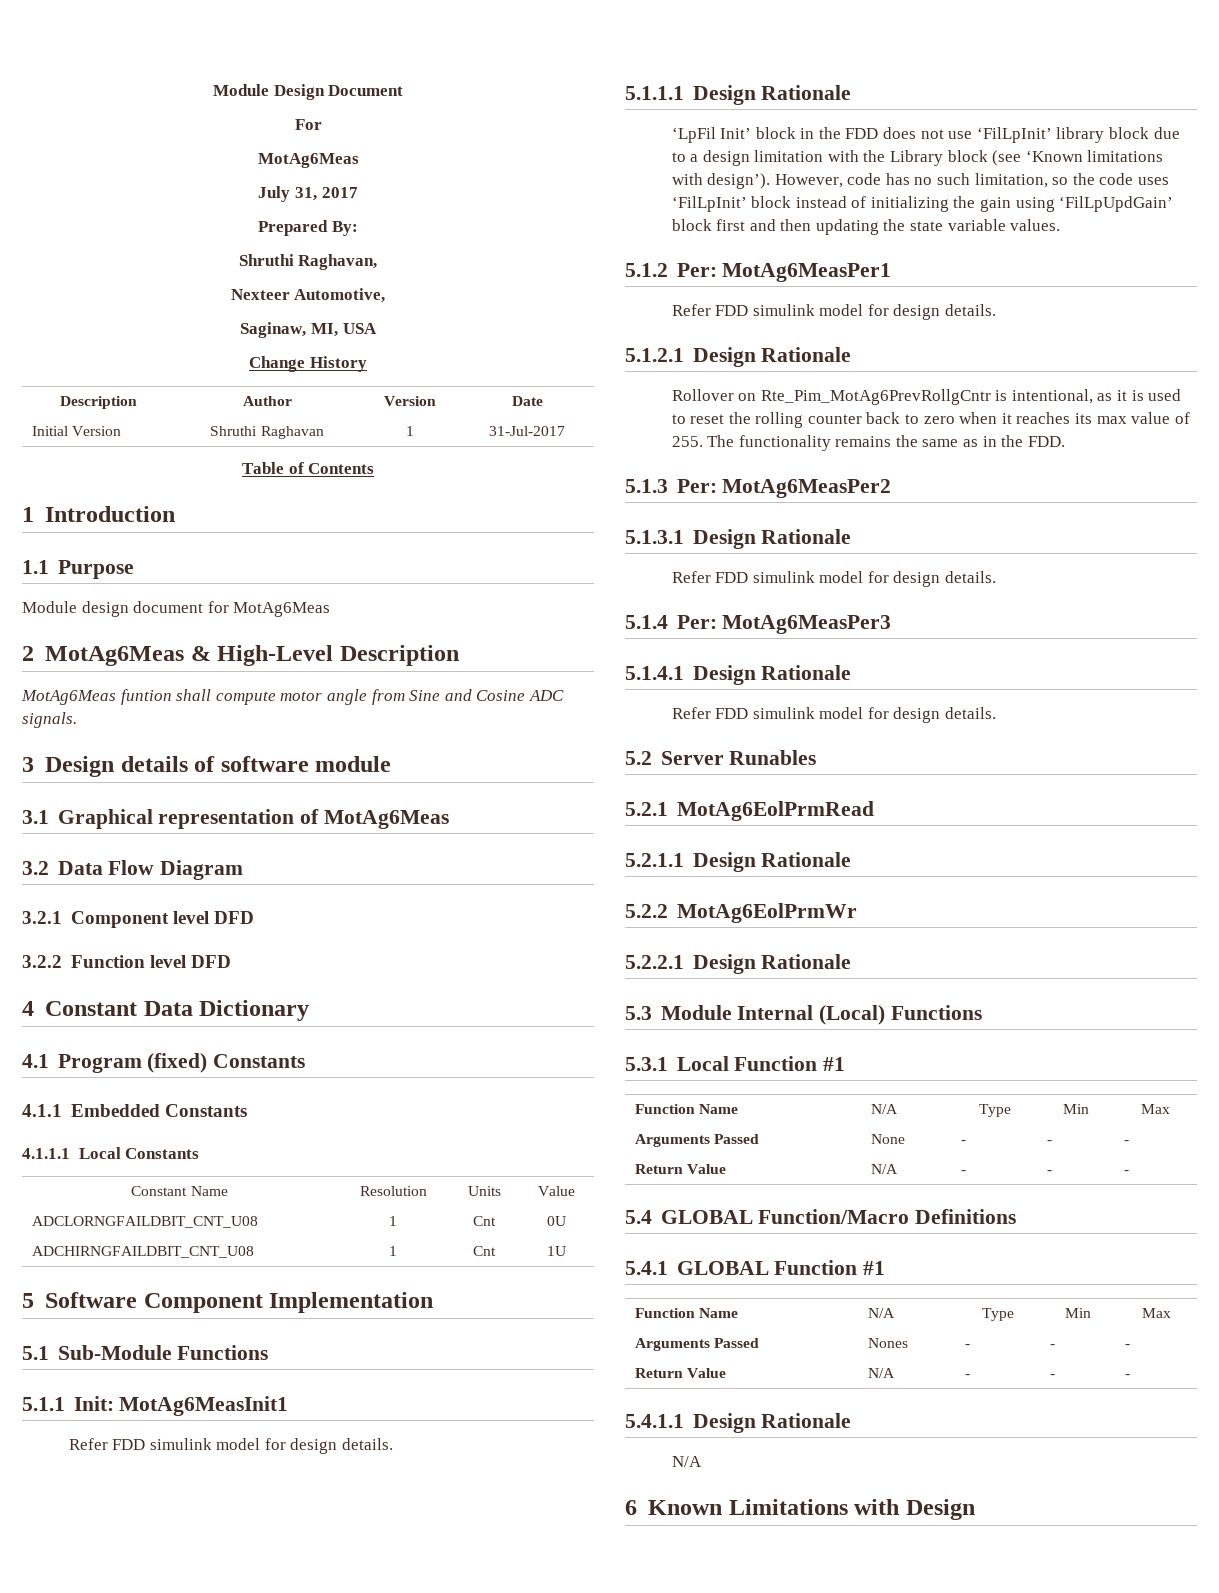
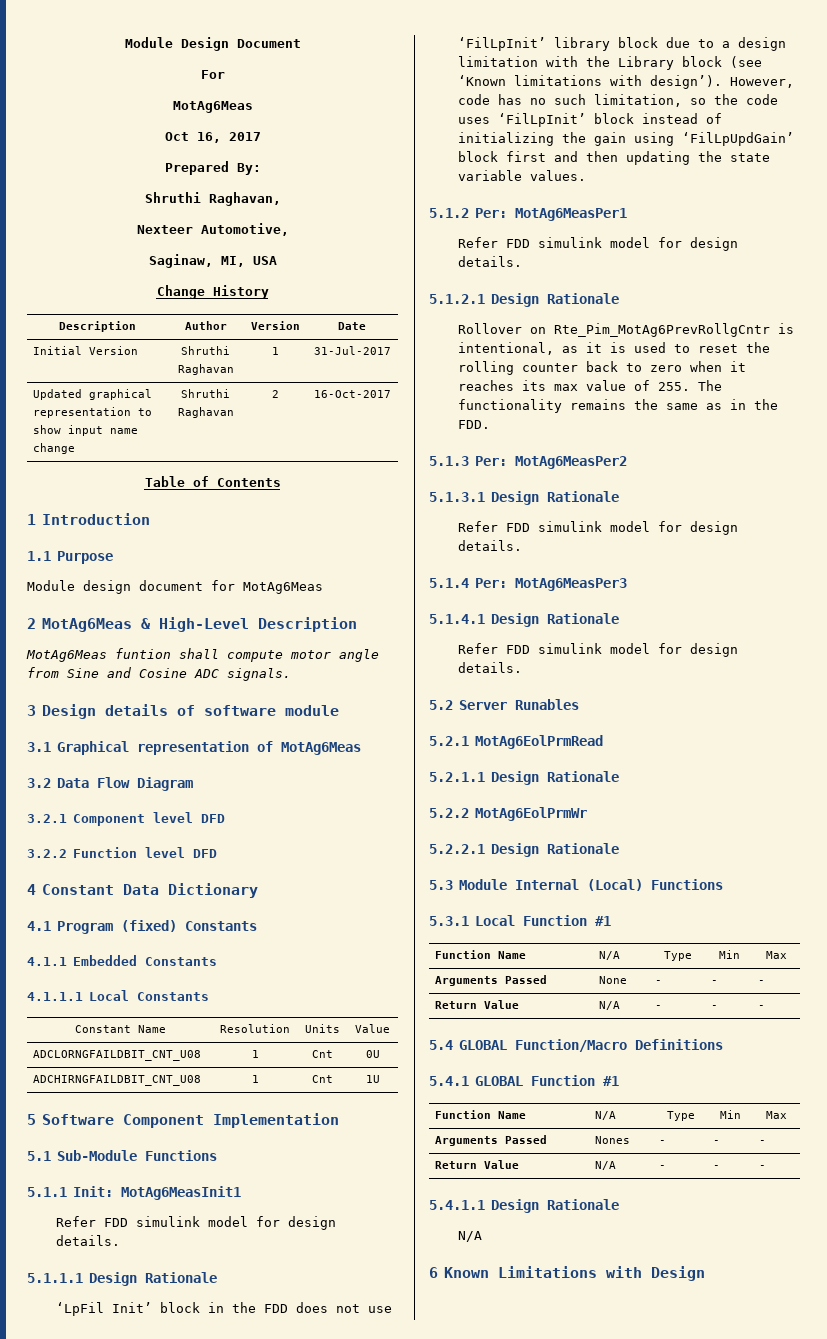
- July 31, 2017
+ Oct 16, 2017
+ Updated graphical representation to show input name change | Shruthi Raghavan | 2 | 16-Oct-2017

